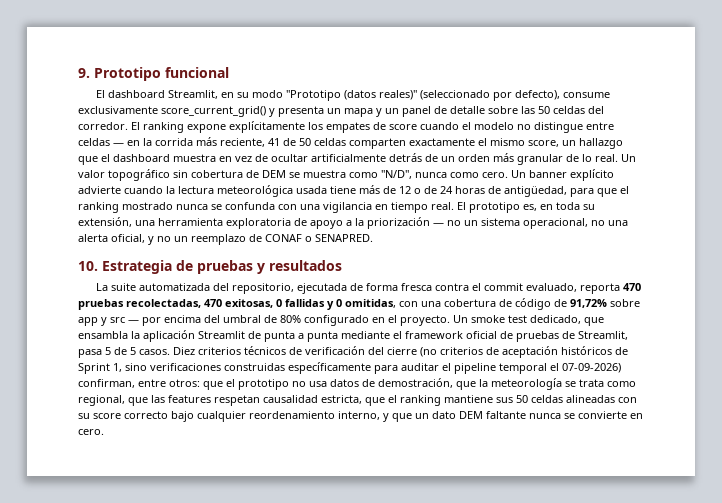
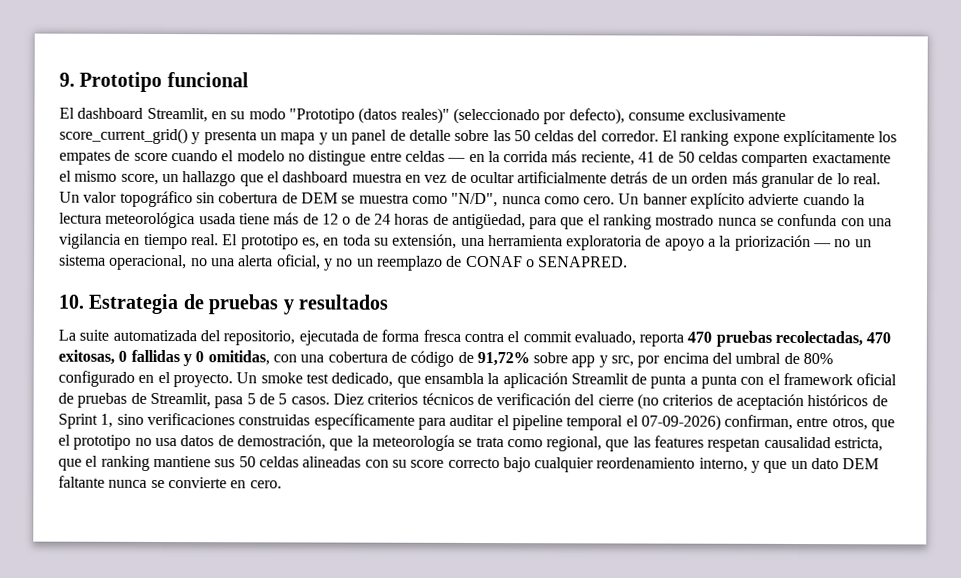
- La suite automatizada del repositorio, ejecutada de forma fresca contra el commit evaluado, reporta 470 pruebas recolectadas, 470 exitosas, 0 fallidas y 0 omitidas, con una cobertura de código de 91,72% sobre app y src — por encima del umbral de 80% configurado en el proyecto.
+ La suite automatizada del repositorio, ejecutada de forma fresca contra el commit evaluado, reporta 470 pruebas recolectadas, 470 exitosas, 0 fallidas y 0 omitidas, con una cobertura de código de 91,72% sobre app y src, por encima del umbral de 80% configurado en el proyecto.
- Un smoke test dedicado, que ensambla la aplicación Streamlit de punta a punta mediante el framework oficial de pruebas de Streamlit, pasa 5 de 5 casos.
+ Un smoke test dedicado, que ensambla la aplicación Streamlit de punta a punta con el framework oficial de pruebas de Streamlit, pasa 5 de 5 casos.
- Diez criterios técnicos de verificación del cierre (no criterios de aceptación históricos de Sprint 1, sino verificaciones construidas específicamente para auditar el pipeline temporal el 07-09-2026) confirman, entre otros: que el prototipo no usa datos de demostración, que la meteorología se trata como regional, que las features respetan causalidad estricta, que el ranking mantiene sus 50 celdas alineadas con su score correcto bajo cualquier reordenamiento interno, y que un dato DEM faltante nunca se convierte en cero.
+ Diez criterios técnicos de verificación del cierre (no criterios de aceptación históricos de Sprint 1, sino verificaciones construidas específicamente para auditar el pipeline temporal el 07-09-2026) confirman, entre otros, que el prototipo no usa datos de demostración, que la meteorología se trata como regional, que las features respetan causalidad estricta, que el ranking mantiene sus 50 celdas alineadas con su score correcto bajo cualquier reordenamiento interno, y que un dato DEM faltante nunca se convierte en cero.

